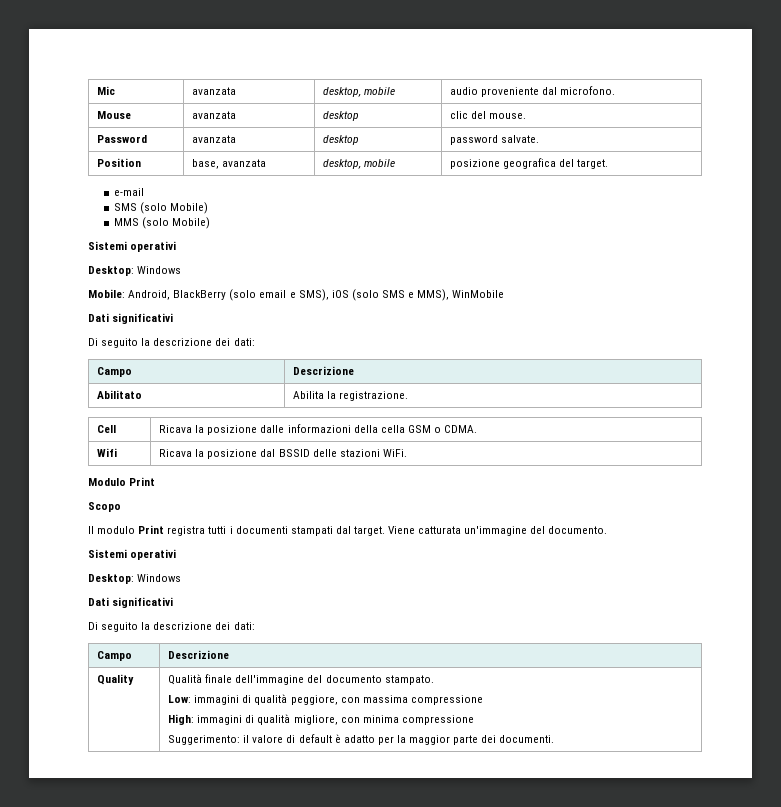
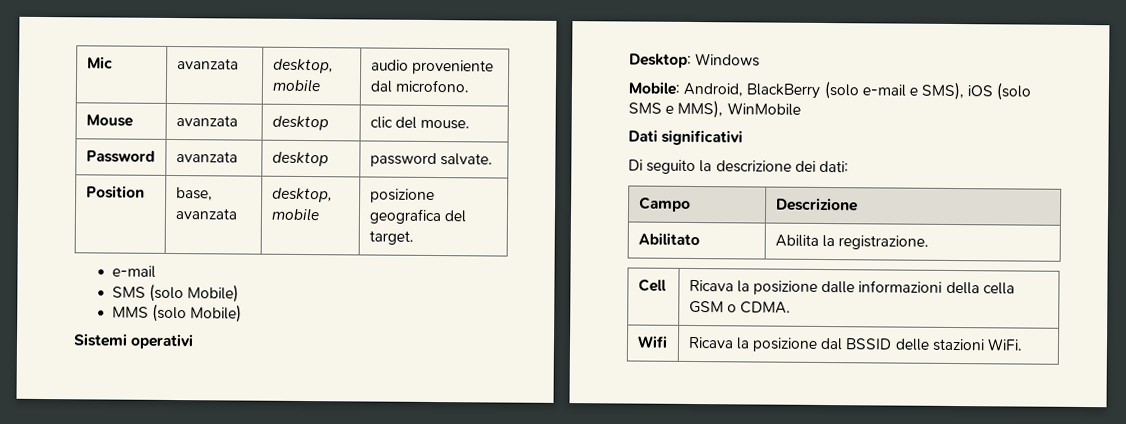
- Mobile: Android, BlackBerry (solo email e SMS), iOS (solo SMS e MMS), WinMobile
+ Mobile: Android, BlackBerry (solo e-mail e SMS), iOS (solo SMS e MMS), WinMobile
- Modulo Print
- Scopo
- Il modulo Print registra tutti i documenti stampati dal target. Viene catturata un'immagine del documento.
- Sistemi operativi
- Desktop: Windows
- Dati significativi
- Di seguito la descrizione dei dati:
- Campo | Descrizione
- Quality | Qualità finale dell'immagine del documento stampato.
- Low: immagini di qualità peggiore, con massima compressione
- High: immagini di qualità migliore, con minima compressione
- Suggerimento: il valore di default è adatto per la maggior parte dei documenti.

